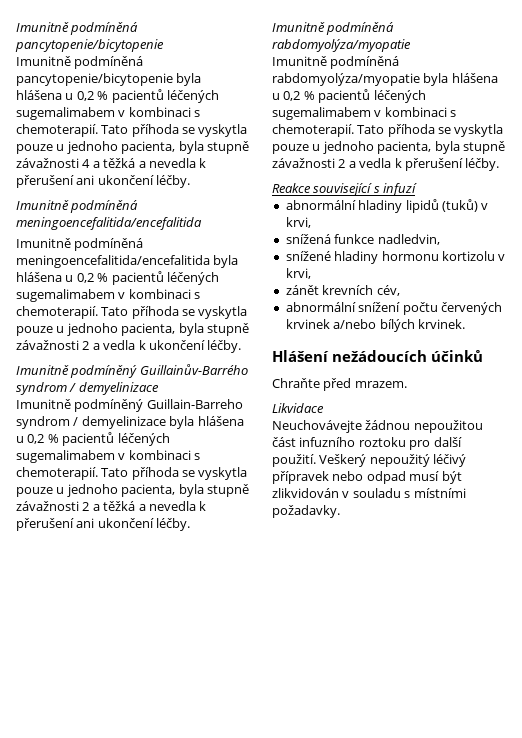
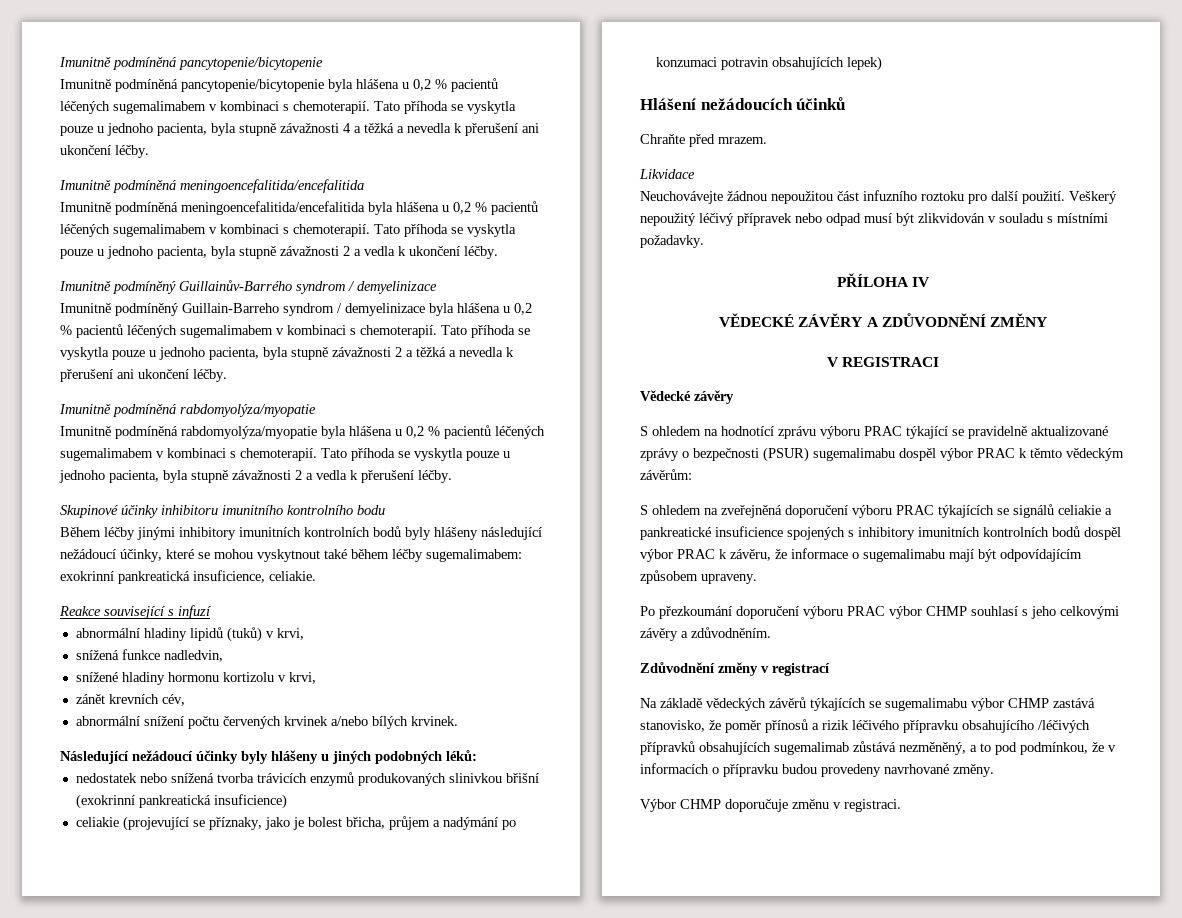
+ Skupinové účinky inhibitoru imunitního kontrolního bodu
+ Během léčby jinými inhibitory imunitních kontrolních bodů byly hlášeny následující nežádoucí účinky, které se mohou vyskytnout také během léčby sugemalimabem: exokrinní pankreatická insuficience, celiakie.
+ Následující nežádoucí účinky byly hlášeny u jiných podobných léků:
+ nedostatek nebo snížená tvorba trávicích enzymů produkovaných slinivkou břišní (exokrinní pankreatická insuficience)
+ celiakie (projevující se příznaky, jako je bolest břicha, průjem a nadýmání po konzumaci potravin obsahujících lepek)
+ PŘÍLOHA IV
+ VĚDECKÉ ZÁVĚRY A ZDŮVODNĚNÍ ZMĚNY
+ V REGISTRACI
+ Vědecké závěry
+ S ohledem na hodnotící zprávu výboru PRAC týkající se pravidelně aktualizované zprávy o bezpečnosti (PSUR) sugemalimabu dospěl výbor PRAC k těmto vědeckým závěrům:
+ S ohledem na zveřejněná doporučení výboru PRAC týkajících se signálů celiakie a pankreatické insuficience spojených s inhibitory imunitních kontrolních bodů dospěl výbor PRAC k závěru, že informace o sugemalimabu mají být odpovídajícím způsobem upraveny.
+ Po přezkoumání doporučení výboru PRAC výbor CHMP souhlasí s jeho celkovými závěry a zdůvodněním.
+ Zdůvodnění změny v registrací
+ Na základě vědeckých závěrů týkajících se sugemalimabu výbor CHMP zastává stanovisko, že poměr přínosů a rizik léčivého přípravku obsahujícího /léčivých přípravků obsahujících sugemalimab zůstává nezměněný, a to pod podmínkou, že v informacích o přípravku budou provedeny navrhované změny.
+ Výbor CHMP doporučuje změnu v registraci.

